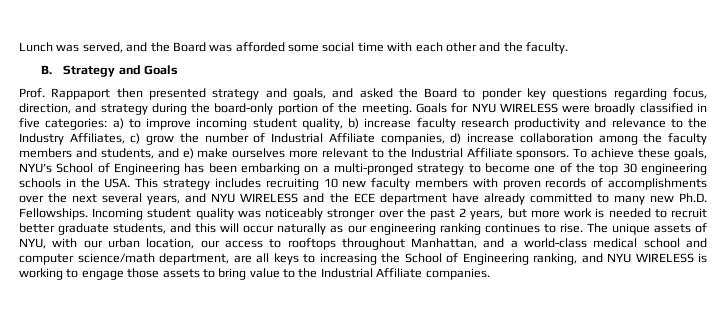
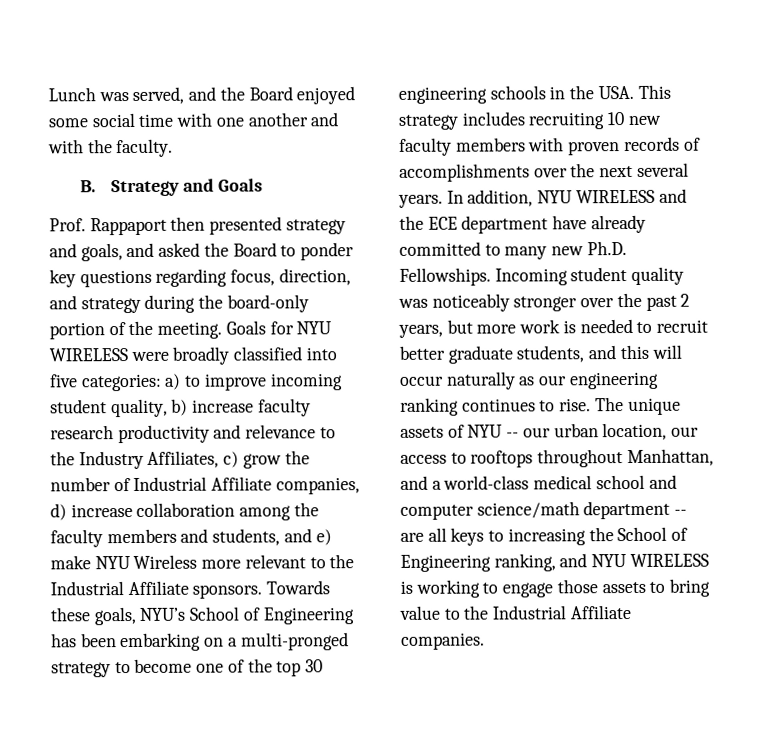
- Lunch was served, and the Board was afforded some social time with each other and the faculty.
+ Lunch was served, and the Board enjoyed some social time with one another and with the faculty.
- Goals for NYU WIRELESS were broadly classified in five categories: a) to improve incoming student quality, b) increase faculty research productivity and relevance to the Industry Affiliates, c) grow the number of Industrial Affiliate companies, d) increase collaboration among the faculty members and students, and e) make ourselves more relevant to the Industrial Affiliate sponsors.
+ Goals for NYU WIRELESS were broadly classified into five categories: a) to improve incoming student quality, b) increase faculty research productivity and relevance to the Industry Affiliates, c) grow the number of Industrial Affiliate companies, d) increase collaboration among the faculty members and students, and e) make NYU Wireless more relevant to the Industrial Affiliate sponsors.
- To achieve these goals, NYU’s School of Engineering has been embarking on a multi-pronged strategy to become one of the top 30 engineering schools in the USA. This strategy includes recruiting 10 new faculty members with proven records of accomplishments over the next several years, and NYU WIRELESS and the ECE department have already committed to many new Ph.D. Fellowships.
+ Towards these goals, NYU’s School of Engineering has been embarking on a multi-pronged strategy to become one of the top 30 engineering schools in the USA. This strategy includes recruiting 10 new faculty members with proven records of accomplishments over the next several years. In addition, NYU WIRELESS and the ECE department have already committed to many new Ph.D. Fellowships.
- The unique assets of NYU, with our urban location, our access to rooftops throughout Manhattan, and a world-class medical school and computer science/math department, are all keys to increasing the School of Engineering ranking, and NYU WIRELESS is working to engage those assets to bring value to the Industrial Affiliate companies.
+ The unique assets of NYU -- our urban location, our access to rooftops throughout Manhattan, and a world-class medical school and computer science/math department -- are all keys to increasing the School of Engineering ranking, and NYU WIRELESS is working to engage those assets to bring value to the Industrial Affiliate companies.

